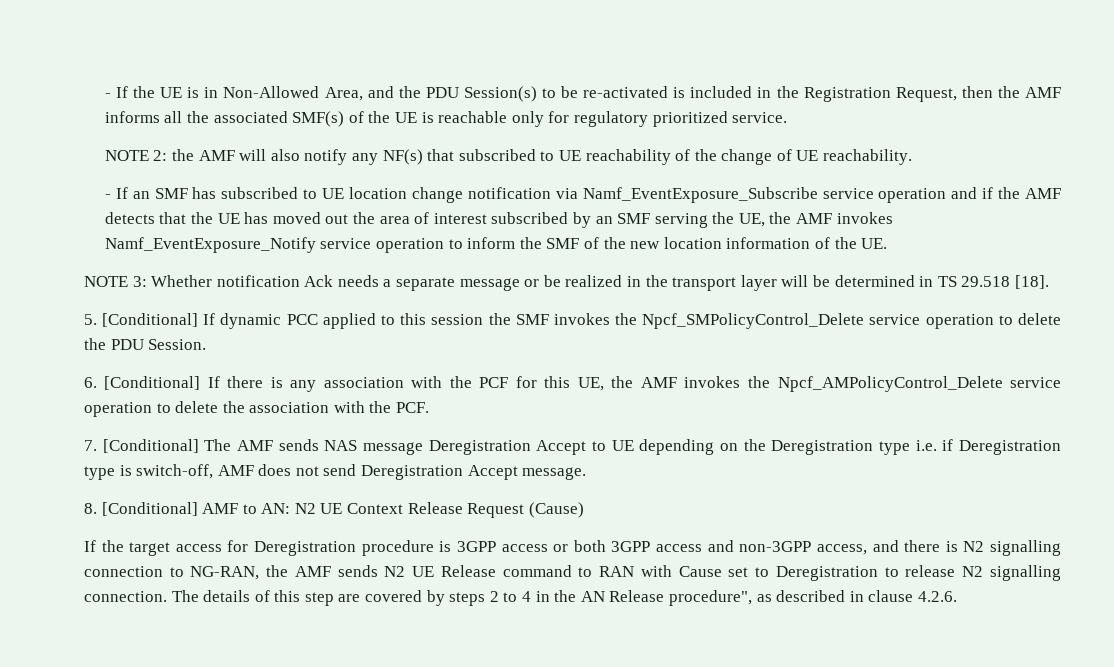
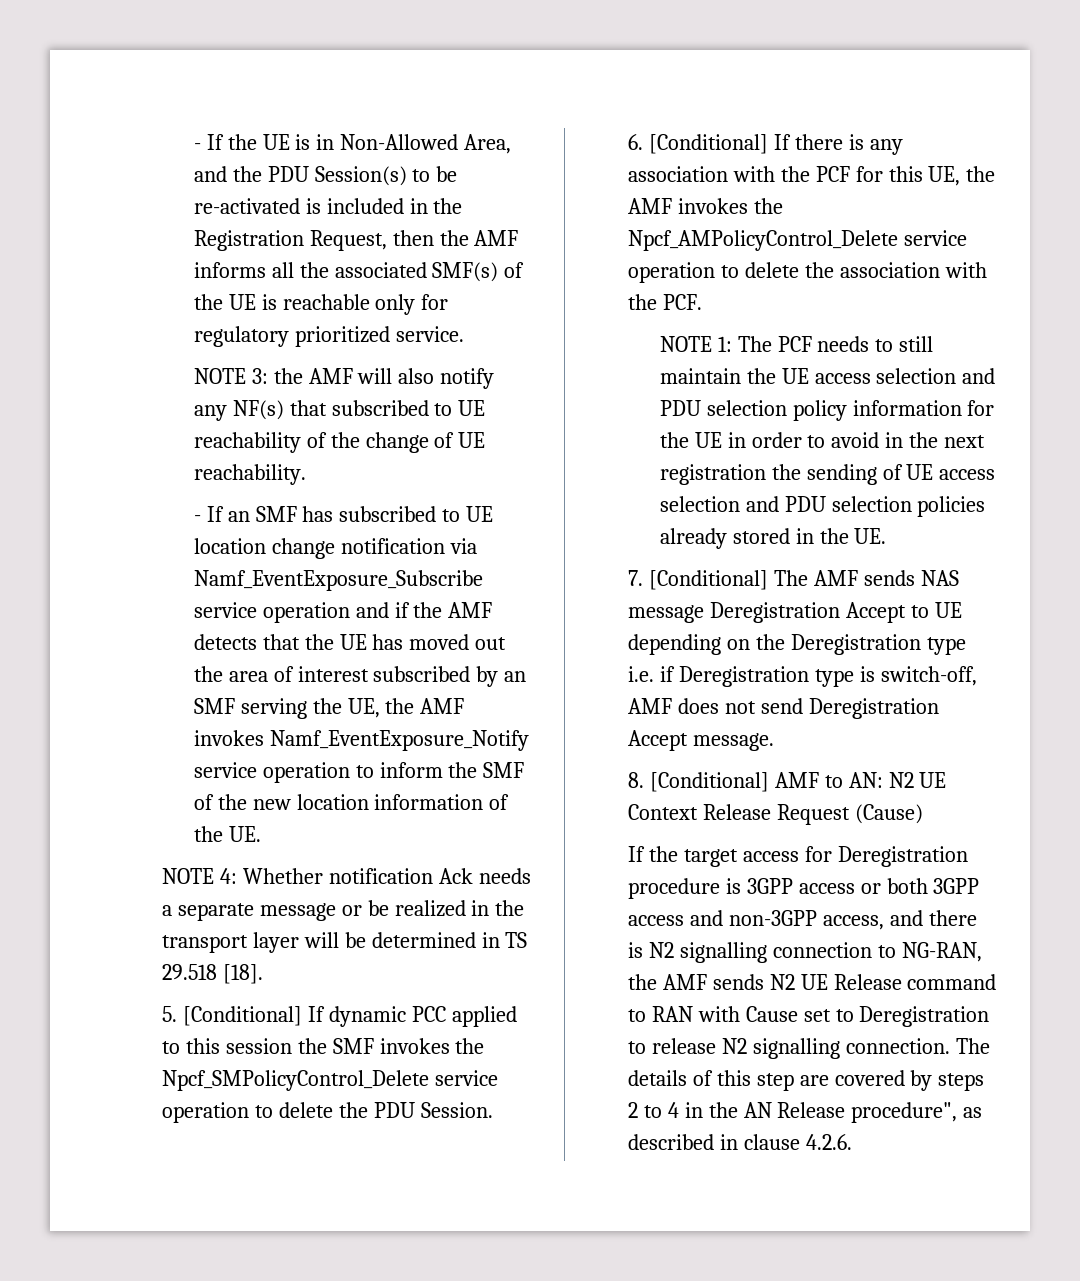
- NOTE 2: the AMF will also notify any NF(s) that subscribed to UE reachability of the change of UE reachability.
+ NOTE 3: the AMF will also notify any NF(s) that subscribed to UE reachability of the change of UE reachability.
- NOTE 3: Whether notification Ack needs a separate message or be realized in the transport layer will be determined in TS 29.518 [18].
+ NOTE 4: Whether notification Ack needs a separate message or be realized in the transport layer will be determined in TS 29.518 [18].
+ NOTE 1: The PCF needs to still maintain the UE access selection and PDU selection policy information for the UE in order to avoid in the next registration the sending of UE access selection and PDU selection policies already stored in the UE.

